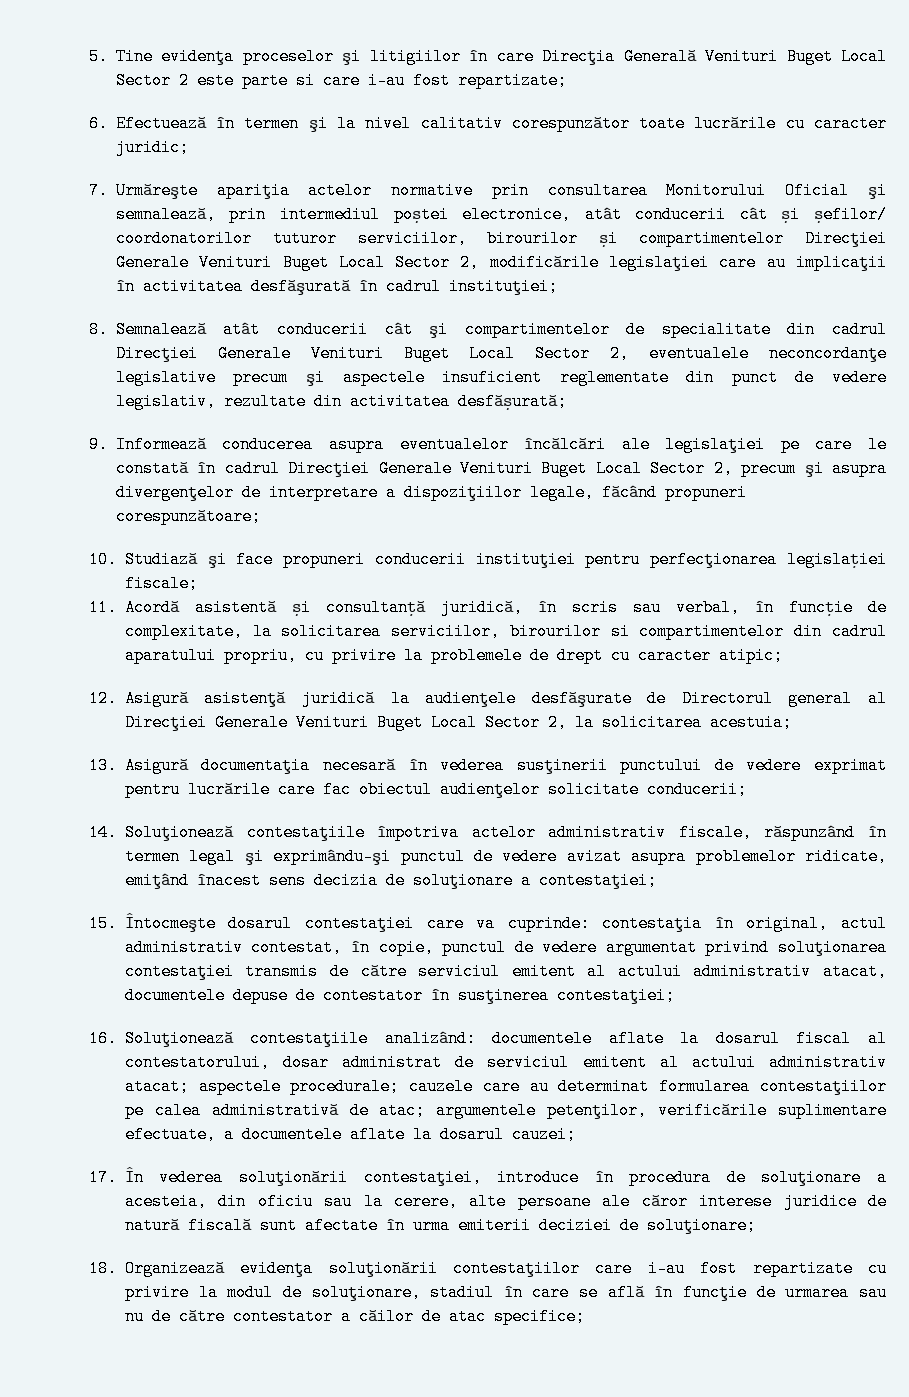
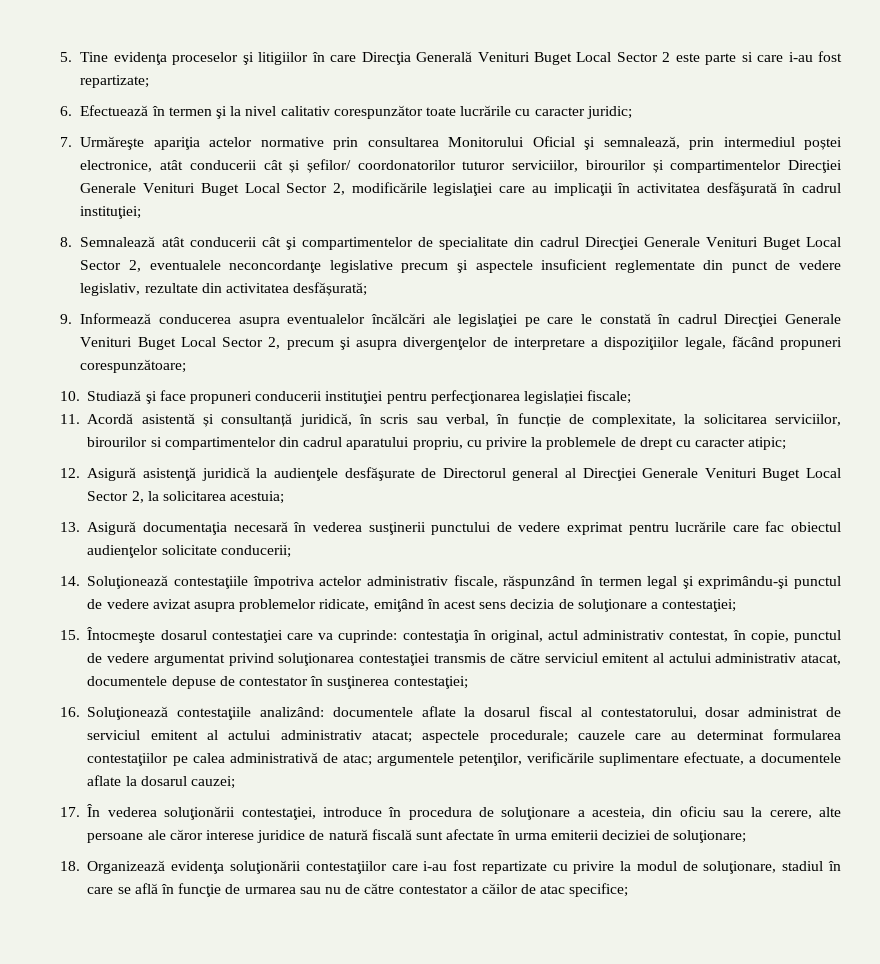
- 14. Soluţionează contestaţiile împotriva actelor administrativ fiscale, răspunzând în termen legal şi exprimându-şi punctul de vedere avizat asupra problemelor ridicate, emiţând înacest sens decizia de soluţionare a contestaţiei;
+ 14. Soluţionează contestaţiile împotriva actelor administrativ fiscale, răspunzând în termen legal şi exprimându-şi punctul de vedere avizat asupra problemelor ridicate, emiţând în acest sens decizia de soluţionare a contestaţiei;

